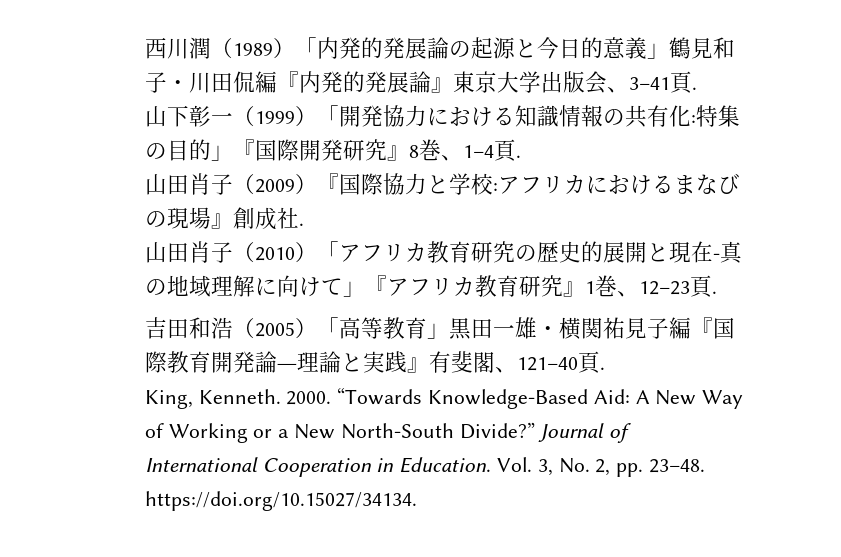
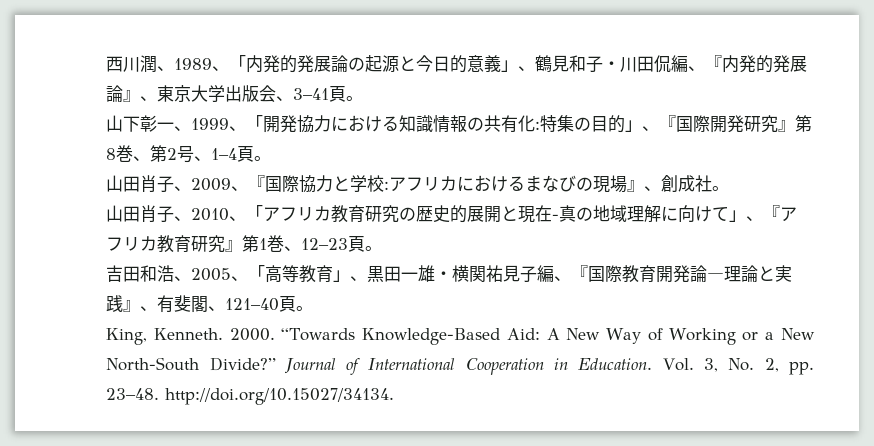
- 西川潤（1989）「内発的発展論の起源と今日的意義」鶴見和子・川田侃編『内発的発展論』東京大学出版会、3–41頁.
+ 西川潤、1989、「内発的発展論の起源と今日的意義」、鶴見和子・川田侃編、『内発的発展論』、東京大学出版会、3–41頁。
- 山下彰一（1999）「開発協力における知識情報の共有化:特集の目的」『国際開発研究』8巻、1–4頁.
- 山田肖子（2009）『国際協力と学校:アフリカにおけるまなびの現場』創成社.
- 山田肖子（2010）「アフリカ教育研究の歴史的展開と現在-真の地域理解に向けて」『アフリカ教育研究』1巻、12–23頁.
+ 山下彰一、1999、「開発協力における知識情報の共有化:特集の目的」、『国際開発研究』第8巻、第2号、1–4頁。
+ 山田肖子、2009、『国際協力と学校:アフリカにおけるまなびの現場』、創成社。
+ 山田肖子、2010、「アフリカ教育研究の歴史的展開と現在-真の地域理解に向けて」、『アフリカ教育研究』第1巻、12–23頁。
- 吉田和浩（2005）「高等教育」黒田一雄・横関祐見子編『国際教育開発論―理論と実践』有斐閣、121–40頁.
+ 吉田和浩、2005、「高等教育」、黒田一雄・横関祐見子編、『国際教育開発論―理論と実践』、有斐閣、121–40頁。
- Vol. 3, No. 2, pp. 23–48. https://doi.org/10.15027/34134.
+ Vol. 3, No. 2, pp. 23–48. http://doi.org/10.15027/34134.

